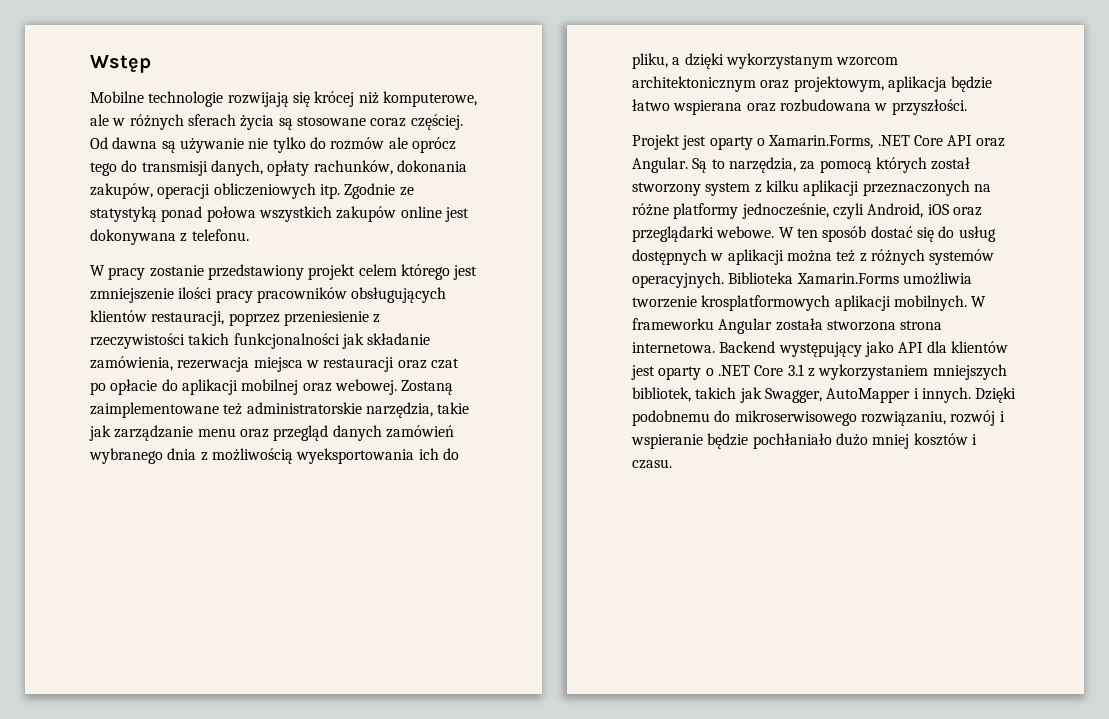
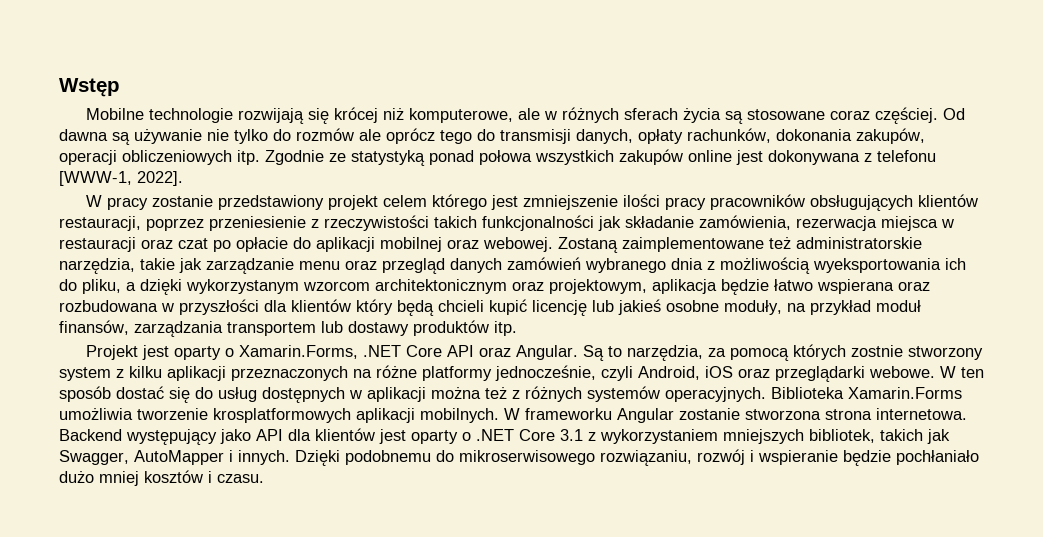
- Zgodnie ze statystyką ponad połowa wszystkich zakupów online jest dokonywana z telefonu.
+ Zgodnie ze statystyką ponad połowa wszystkich zakupów online jest dokonywana z telefonu [WWW-1, 2022].
- Zostaną zaimplementowane też administratorskie narzędzia, takie jak zarządzanie menu oraz przegląd danych zamówień wybranego dnia z możliwością wyeksportowania ich do pliku, a dzięki wykorzystanym wzorcom architektonicznym oraz projektowym, aplikacja będzie łatwo wspierana oraz rozbudowana w przyszłości.
+ Zostaną zaimplementowane też administratorskie narzędzia, takie jak zarządzanie menu oraz przegląd danych zamówień wybranego dnia z możliwością wyeksportowania ich do pliku, a dzięki wykorzystanym wzorcom architektonicznym oraz projektowym, aplikacja będzie łatwo wspierana oraz rozbudowana w przyszłości dla klientów który będą chcieli kupić licencję lub jakieś osobne moduły, na przykład moduł finansów, zarządzania transportem lub dostawy produktów itp.
- Są to narzędzia, za pomocą których został stworzony system z kilku aplikacji przeznaczonych na różne platformy jednocześnie, czyli Android, iOS oraz przeglądarki webowe.
+ Są to narzędzia, za pomocą których zostnie stworzony system z kilku aplikacji przeznaczonych na różne platformy jednocześnie, czyli Android, iOS oraz przeglądarki webowe.
- W frameworku Angular została stworzona strona internetowa.
+ W frameworku Angular zostanie stworzona strona internetowa.

